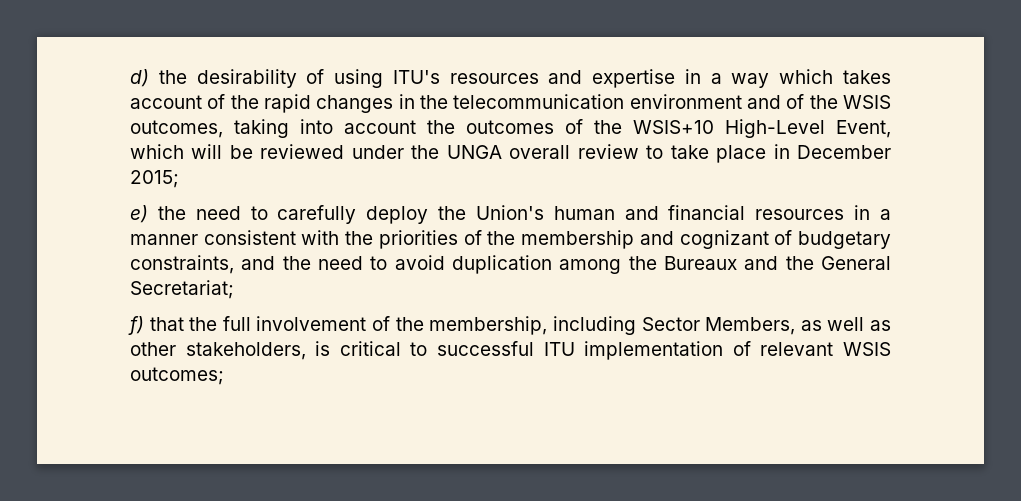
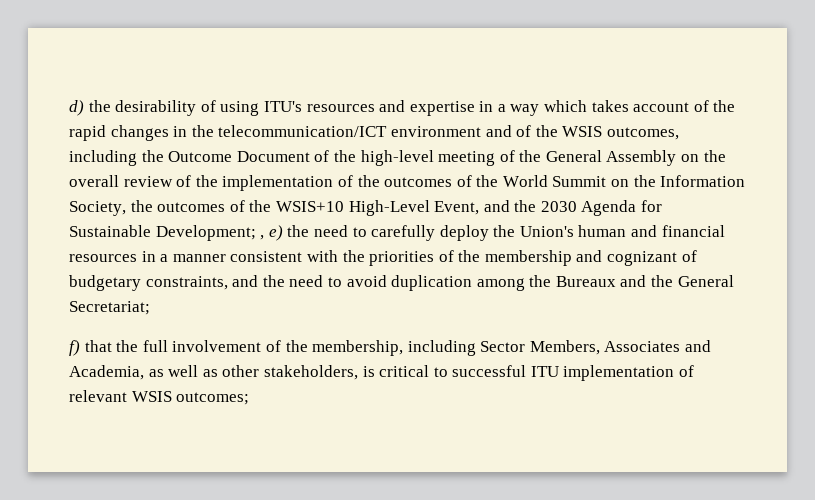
- d) the desirability of using ITU's resources and expertise in a way which takes account of the rapid changes in the telecommunication environment and of the WSIS outcomes, taking into account the outcomes of the WSIS+10 High-Level Event, which will be reviewed under the UNGA overall review to take place in December 2015;
- e) the need to carefully deploy the Union's human and financial resources in a manner consistent with the priorities of the membership and cognizant of budgetary constraints, and the need to avoid duplication among the Bureaux and the General Secretariat;
+ d) the desirability of using ITU's resources and expertise in a way which takes account of the rapid changes in the telecommunication/ICT environment and of the WSIS outcomes, including the Outcome Document of the high-level meeting of the General Assembly on the overall review of the implementation of the outcomes of the World Summit on the Information Society, the outcomes of the WSIS+10 High-Level Event, and the 2030 Agenda for Sustainable Development; , e) the need to carefully deploy the Union's human and financial resources in a manner consistent with the priorities of the membership and cognizant of budgetary constraints, and the need to avoid duplication among the Bureaux and the General Secretariat;
- f) that the full involvement of the membership, including Sector Members, as well as other stakeholders, is critical to successful ITU implementation of relevant WSIS outcomes;
+ f) that the full involvement of the membership, including Sector Members, Associates and Academia, as well as other stakeholders, is critical to successful ITU implementation of relevant WSIS outcomes;

